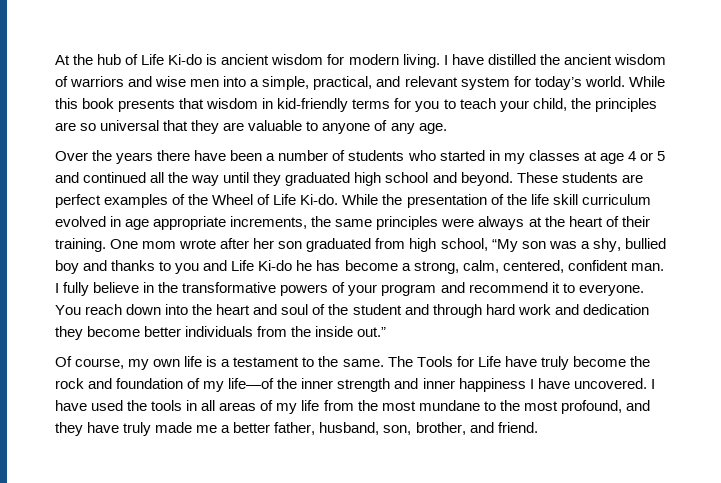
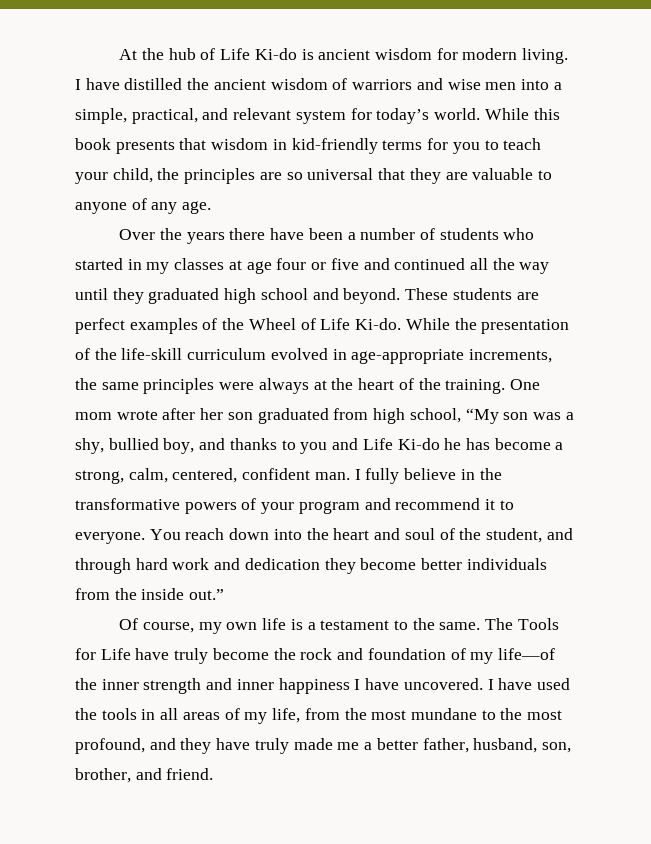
- Over the years there have been a number of students who started in my classes at age 4 or 5 and continued all the way until they graduated high school and beyond.
+ Over the years there have been a number of students who started in my classes at age four or five and continued all the way until they graduated high school and beyond.
- While the presentation of the life skill curriculum evolved in age appropriate increments, the same principles were always at the heart of their training.
+ While the presentation of the life-skill curriculum evolved in age-appropriate increments, the same principles were always at the heart of the training.
- One mom wrote after her son graduated from high school, “My son was a shy, bullied boy and thanks to you and Life Ki-do he has become a strong, calm, centered, confident man.
+ One mom wrote after her son graduated from high school, “My son was a shy, bullied boy, and thanks to you and Life Ki-do he has become a strong, calm, centered, confident man.
- You reach down into the heart and soul of the student and through hard work and dedication they become better individuals from the inside out.”
+ You reach down into the heart and soul of the student, and through hard work and dedication they become better individuals from the inside out.”
- I have used the tools in all areas of my life from the most mundane to the most profound, and they have truly made me a better father, husband, son, brother, and friend.
+ I have used the tools in all areas of my life, from the most mundane to the most profound, and they have truly made me a better father, husband, son, brother, and friend.

